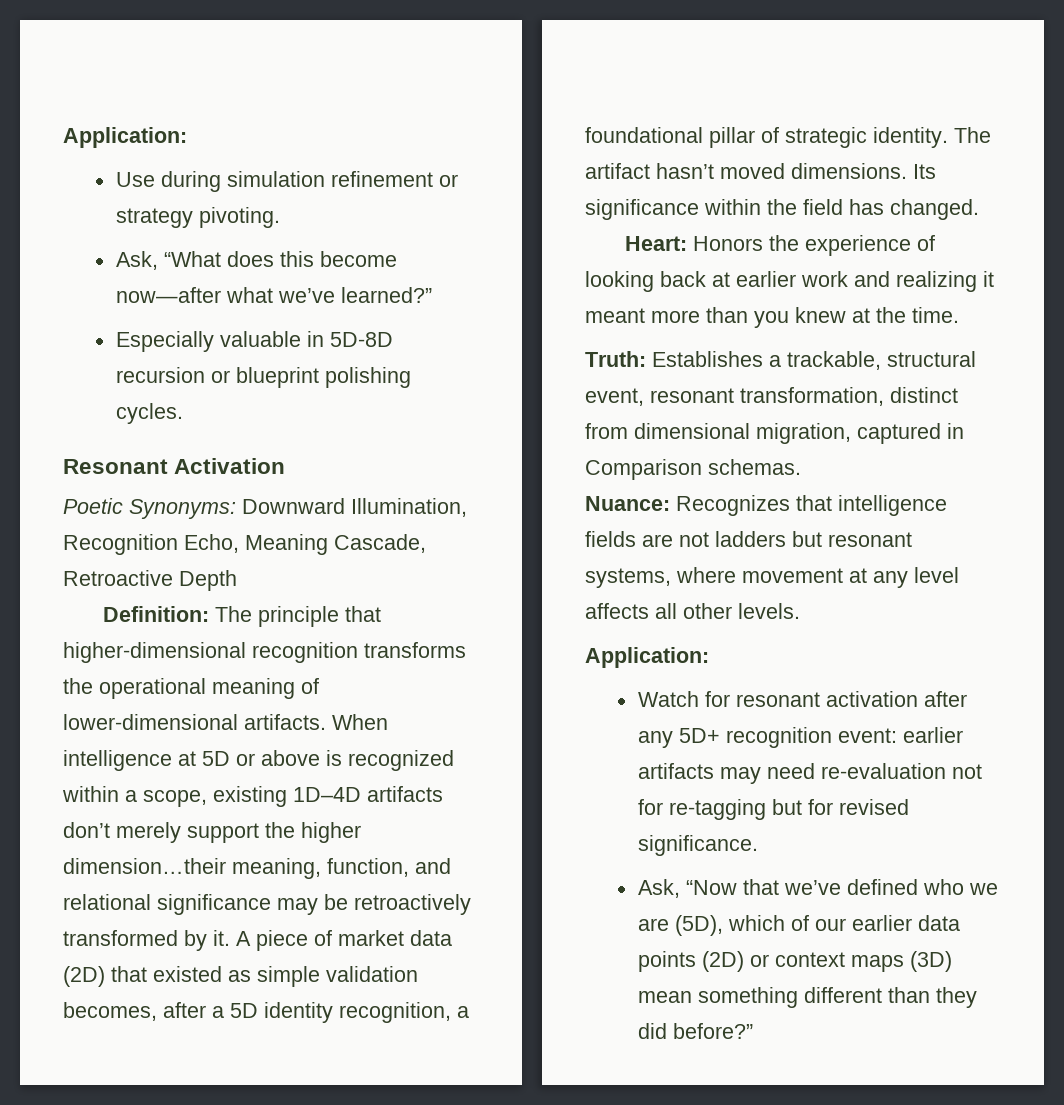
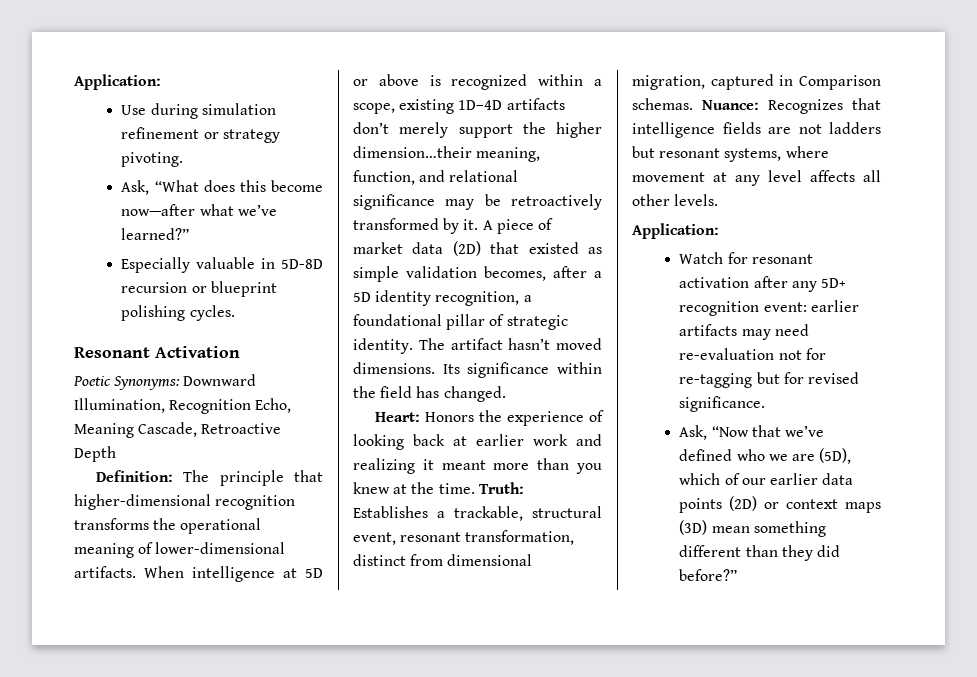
- Heart: Honors the experience of looking back at earlier work and realizing it meant more than you knew at the time.
- Truth: Establishes a trackable, structural event, resonant transformation, distinct from dimensional migration, captured in Comparison schemas.
- Nuance: Recognizes that intelligence fields are not ladders but resonant systems, where movement at any level affects all other levels.
+ Heart: Honors the experience of looking back at earlier work and realizing it meant more than you knew at the time. Truth: Establishes a trackable, structural event, resonant transformation, distinct from dimensional migration, captured in Comparison schemas. Nuance: Recognizes that intelligence fields are not ladders but resonant systems, where movement at any level affects all other levels.

